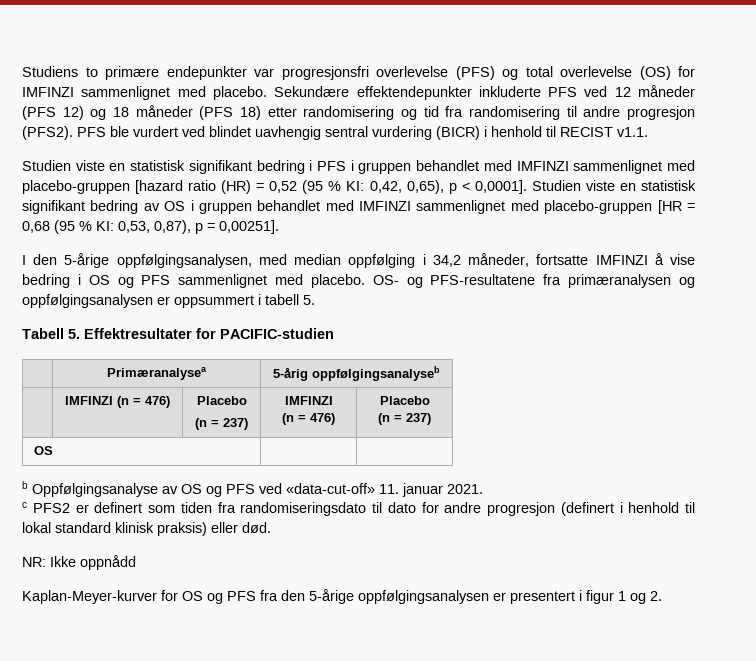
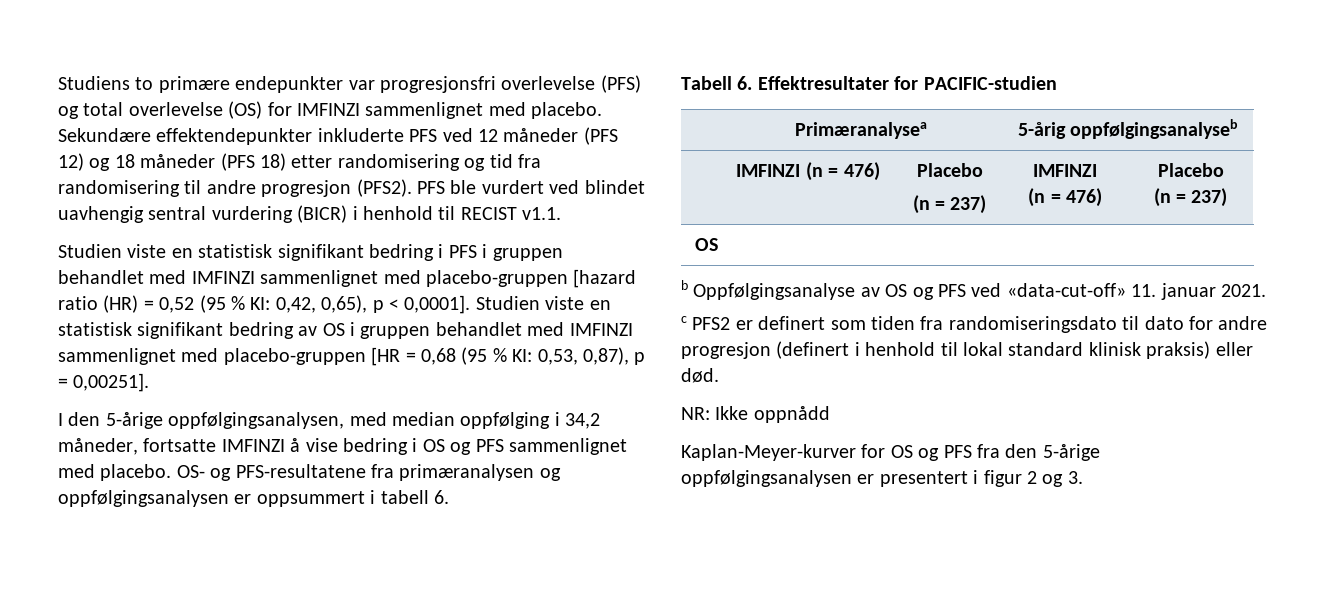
- OS- og PFS-resultatene fra primæranalysen og oppfølgingsanalysen er oppsummert i tabell 5.
+ OS- og PFS-resultatene fra primæranalysen og oppfølgingsanalysen er oppsummert i tabell 6.
- Tabell 5. Effektresultater for PACIFIC-studien
+ Tabell 6. Effektresultater for PACIFIC-studien
- Kaplan-Meyer-kurver for OS og PFS fra den 5-årige oppfølgingsanalysen er presentert i figur 1 og 2.
+ Kaplan-Meyer-kurver for OS og PFS fra den 5-årige oppfølgingsanalysen er presentert i figur 2 og 3.

